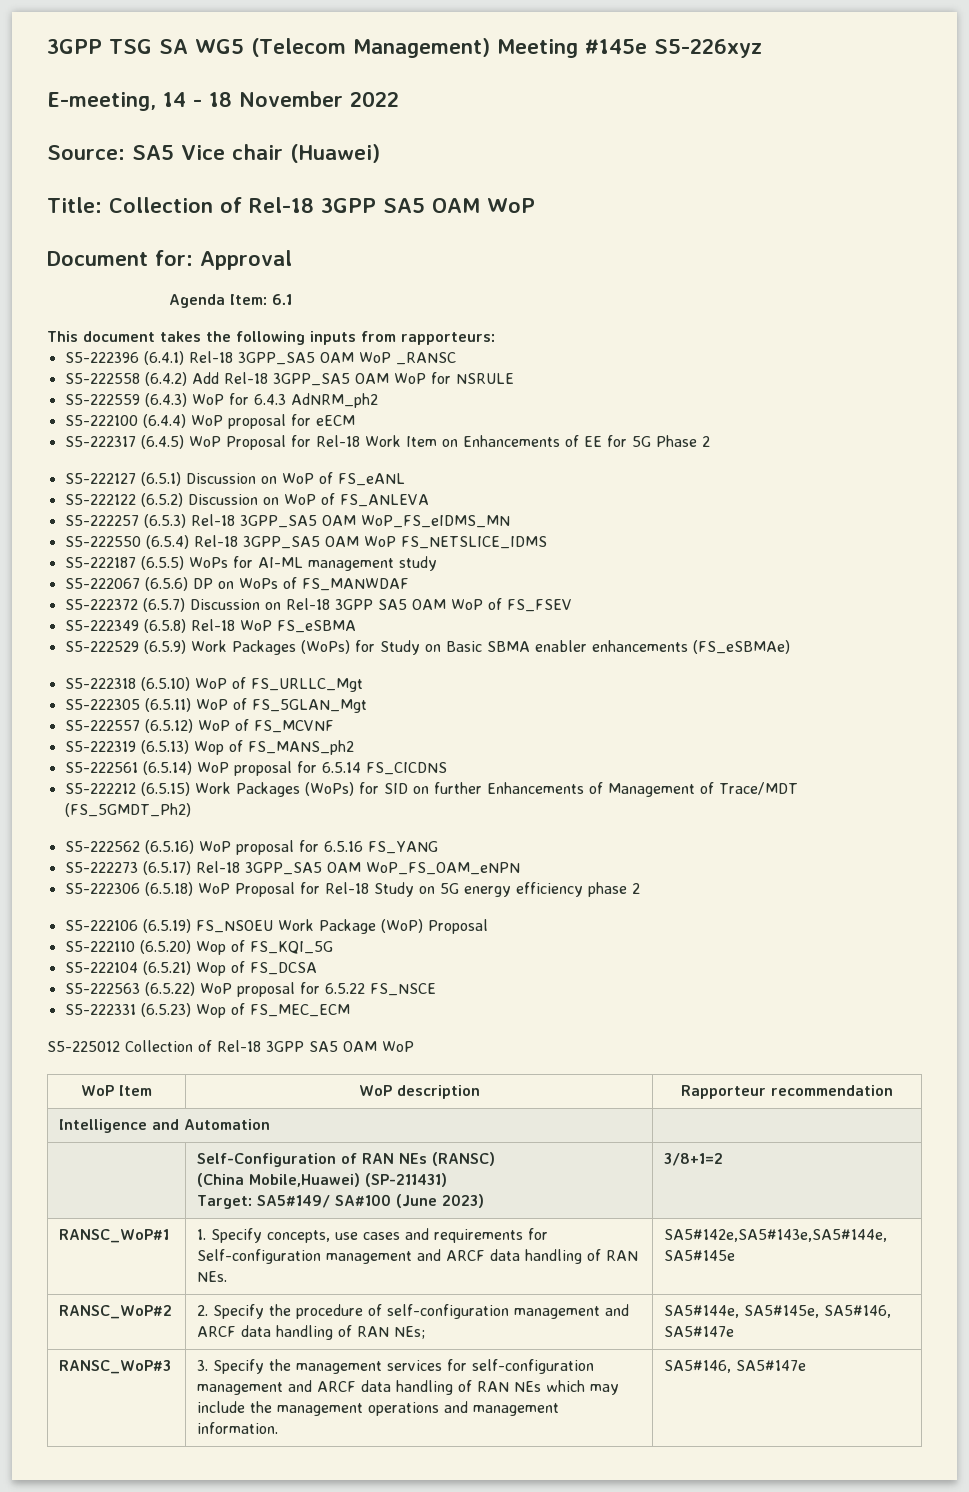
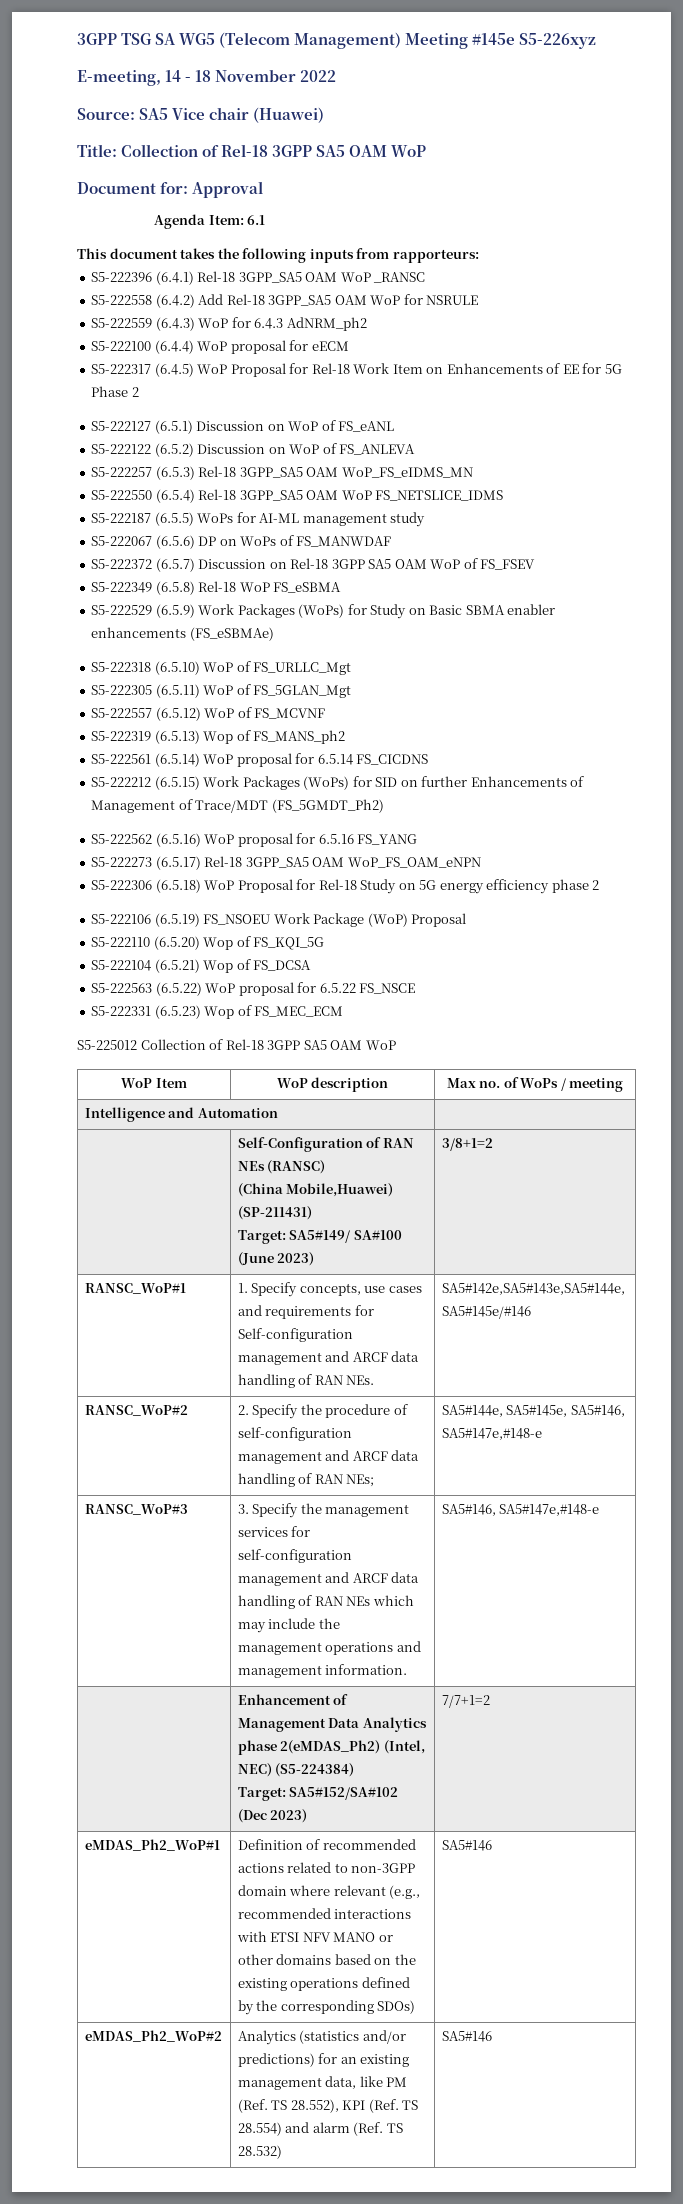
- WoP Item | WoP description | Rapporteur recommendation
+ WoP Item | WoP description | Max no. of WoPs / meeting
- RANSC_WoP#1 | 1. Specify concepts, use cases and requirements for Self-configuration management and ARCF data handling of RAN NEs. | SA5#142e,SA5#143e,SA5#144e, SA5#145e
+ RANSC_WoP#1 | 1. Specify concepts, use cases and requirements for Self-configuration management and ARCF data handling of RAN NEs. | SA5#142e,SA5#143e,SA5#144e, SA5#145e/#146
- RANSC_WoP#2 | 2. Specify the procedure of self-configuration management and ARCF data handling of RAN NEs; | SA5#144e, SA5#145e, SA5#146, SA5#147e
+ RANSC_WoP#2 | 2. Specify the procedure of self-configuration management and ARCF data handling of RAN NEs; | SA5#144e, SA5#145e, SA5#146, SA5#147e,#148-e
- RANSC_WoP#3 | 3. Specify the management services for self-configuration management and ARCF data handling of RAN NEs which may include the management operations and management information. | SA5#146, SA5#147e
+ RANSC_WoP#3 | 3. Specify the management services for self-configuration management and ARCF data handling of RAN NEs which may include the management operations and management information. | SA5#146, SA5#147e,#148-e
+ | Enhancement of Management Data Analytics phase 2(eMDAS_Ph2) (Intel, NEC) (S5-224384)
+ Target: SA5#152/SA#102 (Dec 2023) | 7/7+1=2
+ eMDAS_Ph2_WoP#1 | Definition of recommended actions related to non-3GPP domain where relevant (e.g., recommended interactions with ETSI NFV MANO or other domains based on the existing operations defined by the corresponding SDOs) | SA5#146
+ eMDAS_Ph2_WoP#2 | Analytics (statistics and/or predictions) for an existing management data, like PM (Ref. TS 28.552), KPI (Ref. TS 28.554) and alarm (Ref. TS 28.532) | SA5#146

